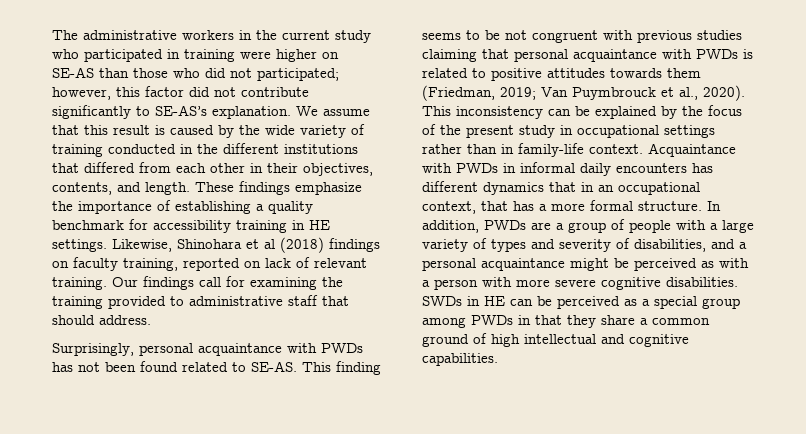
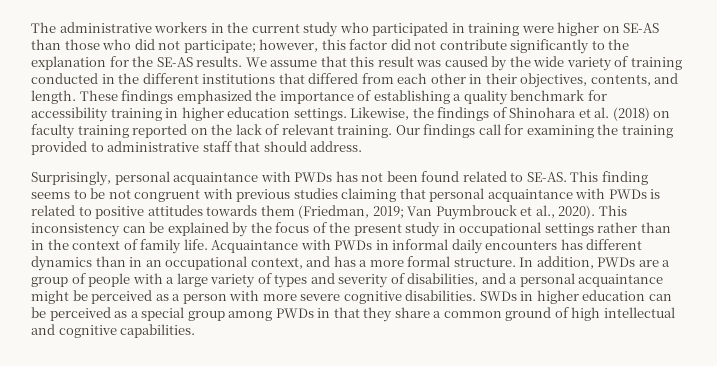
- The administrative workers in the current study who participated in training were higher on SE-AS than those who did not participated; however, this factor did not contribute significantly to SE-AS’s explanation.
+ The administrative workers in the current study who participated in training were higher on SE-AS than those who did not participate; however, this factor did not contribute significantly to the explanation for the SE-AS results.
- We assume that this result is caused by the wide variety of training conducted in the different institutions that differed from each other in their objectives, contents, and length.
+ We assume that this result was caused by the wide variety of training conducted in the different institutions that differed from each other in their objectives, contents, and length.
- These findings emphasize the importance of establishing a quality benchmark for accessibility training in HE settings. Likewise, Shinohara et al (2018) findings on faculty training, reported on lack of relevant training.
+ These findings emphasized the importance of establishing a quality benchmark for accessibility training in higher education settings. Likewise, the findings of Shinohara et al. (2018) on faculty training reported on the lack of relevant training.
- This inconsistency can be explained by the focus of the present study in occupational settings rather than in family-life context.
+ This inconsistency can be explained by the focus of the present study in occupational settings rather than in the context of family life.
- Acquaintance with PWDs in informal daily encounters has different dynamics that in an occupational context, that has a more formal structure.
+ Acquaintance with PWDs in informal daily encounters has different dynamics than in an occupational context, and has a more formal structure.
- In addition, PWDs are a group of people with a large variety of types and severity of disabilities, and a personal acquaintance might be perceived as with a person with more severe cognitive disabilities.
+ In addition, PWDs are a group of people with a large variety of types and severity of disabilities, and a personal acquaintance might be perceived as a person with more severe cognitive disabilities.
- SWDs in HE can be perceived as a special group among PWDs in that they share a common ground of high intellectual and cognitive capabilities.
+ SWDs in higher education can be perceived as a special group among PWDs in that they share a common ground of high intellectual and cognitive capabilities.

